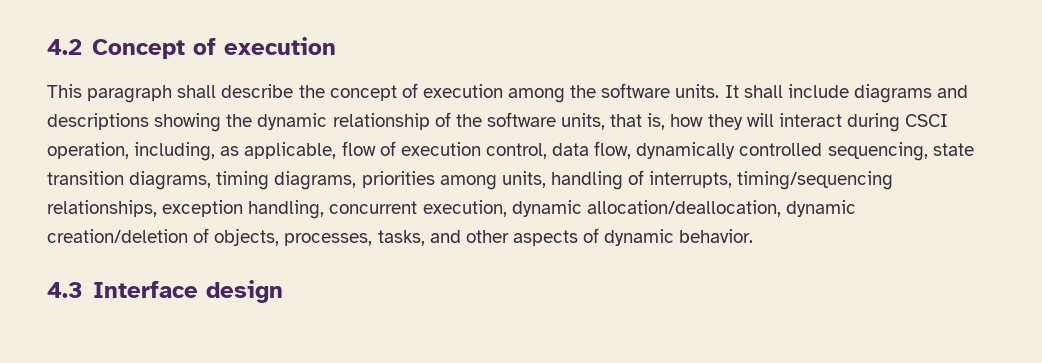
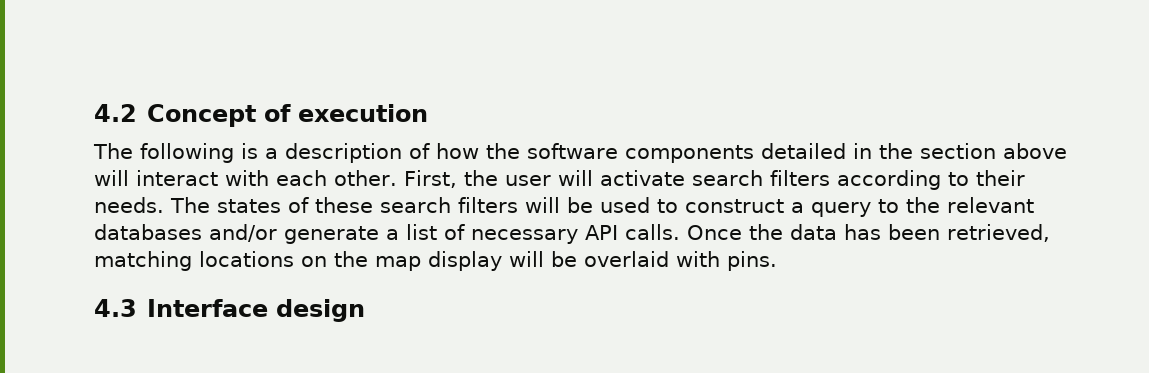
- This paragraph shall describe the concept of execution among the software units. It shall include diagrams and descriptions showing the dynamic relationship of the software units, that is, how they will interact during CSCI operation, including, as applicable, flow of execution control, data flow, dynamically controlled sequencing, state transition diagrams, timing diagrams, priorities among units, handling of interrupts, timing/sequencing relationships, exception handling, concurrent execution, dynamic allocation/deallocation, dynamic creation/deletion of objects, processes, tasks, and other aspects of dynamic behavior.
+ The following is a description of how the software components detailed in the section above will interact with each other. First, the user will activate search filters according to their needs. The states of these search filters will be used to construct a query to the relevant databases and/or generate a list of necessary API calls. Once the data has been retrieved, matching locations on the map display will be overlaid with pins.

